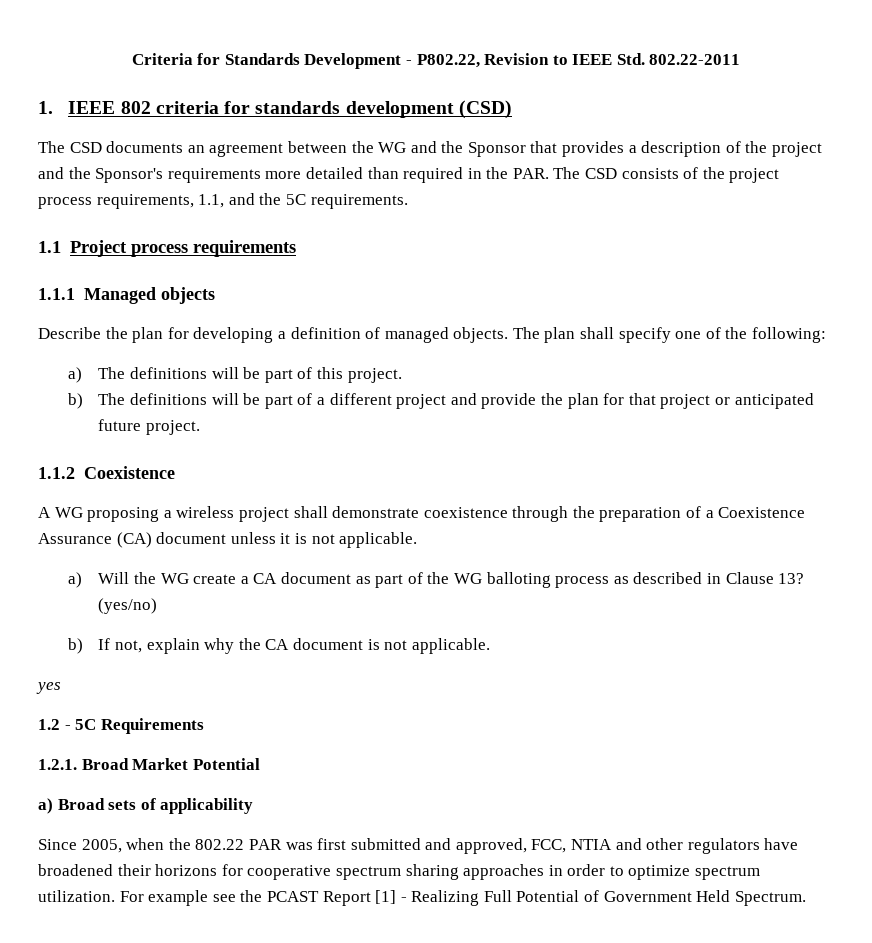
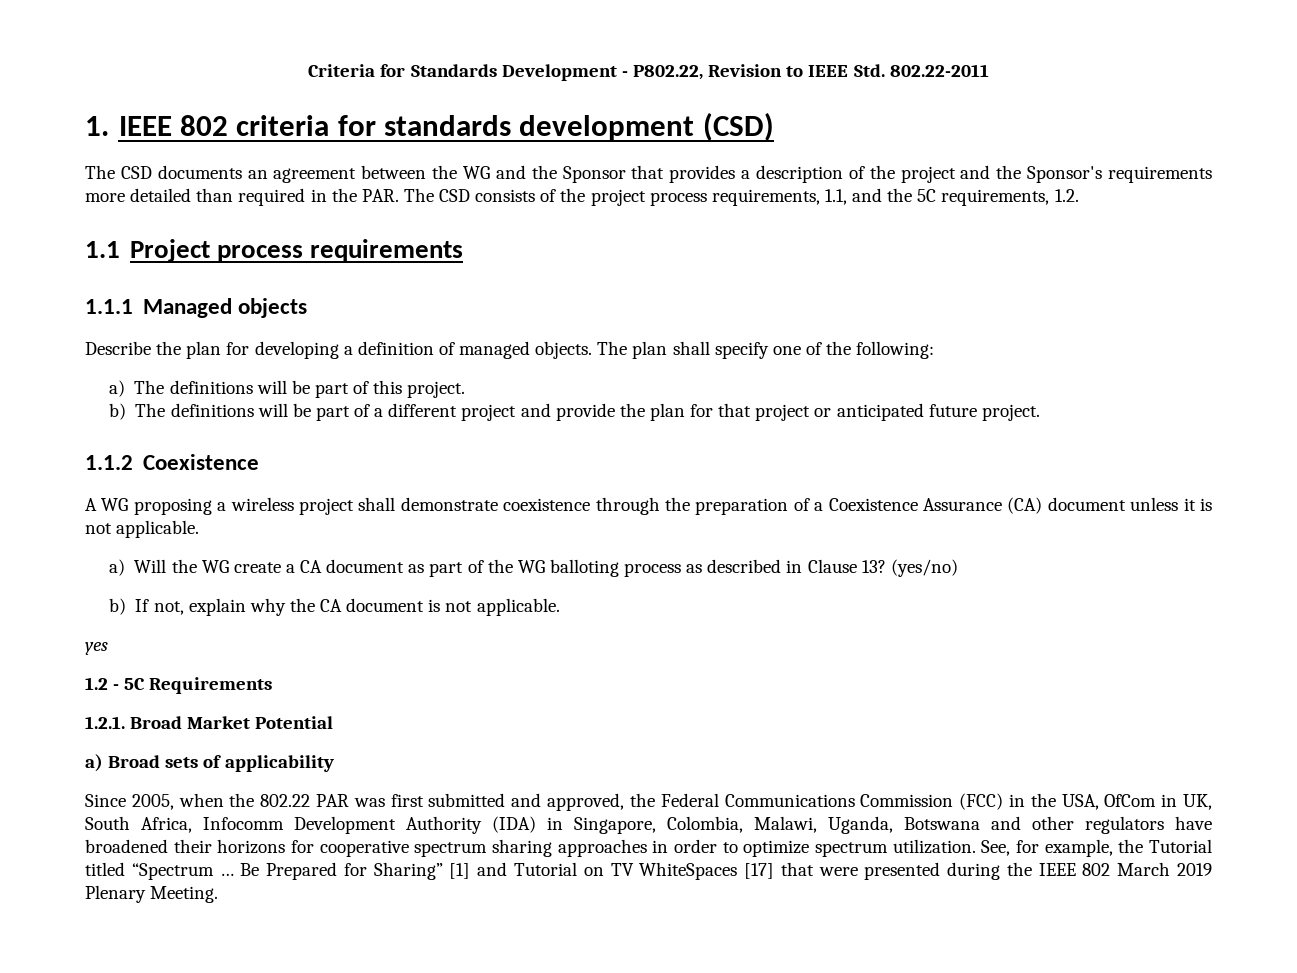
- The CSD documents an agreement between the WG and the Sponsor that provides a description of the project and the Sponsor's requirements more detailed than required in the PAR. The CSD consists of the project process requirements, 1.1, and the 5C requirements.
+ The CSD documents an agreement between the WG and the Sponsor that provides a description of the project and the Sponsor's requirements more detailed than required in the PAR. The CSD consists of the project process requirements, 1.1, and the 5C requirements, 1.2.
- Since 2005, when the 802.22 PAR was first submitted and approved, FCC, NTIA and other regulators have broadened their horizons for cooperative spectrum sharing approaches in order to optimize spectrum utilization.
+ Since 2005, when the 802.22 PAR was first submitted and approved, the Federal Communications Commission (FCC) in the USA, OfCom in UK, South Africa, Infocomm Development Authority (IDA) in Singapore, Colombia, Malawi, Uganda, Botswana and other regulators have broadened their horizons for cooperative spectrum sharing approaches in order to optimize spectrum utilization.
- For example see the PCAST Report [1] - Realizing Full Potential of Government Held Spectrum.
+ See, for example, the Tutorial titled “Spectrum … Be Prepared for Sharing” [1] and Tutorial on TV WhiteSpaces [17] that were presented during the IEEE 802 March 2019 Plenary Meeting.

